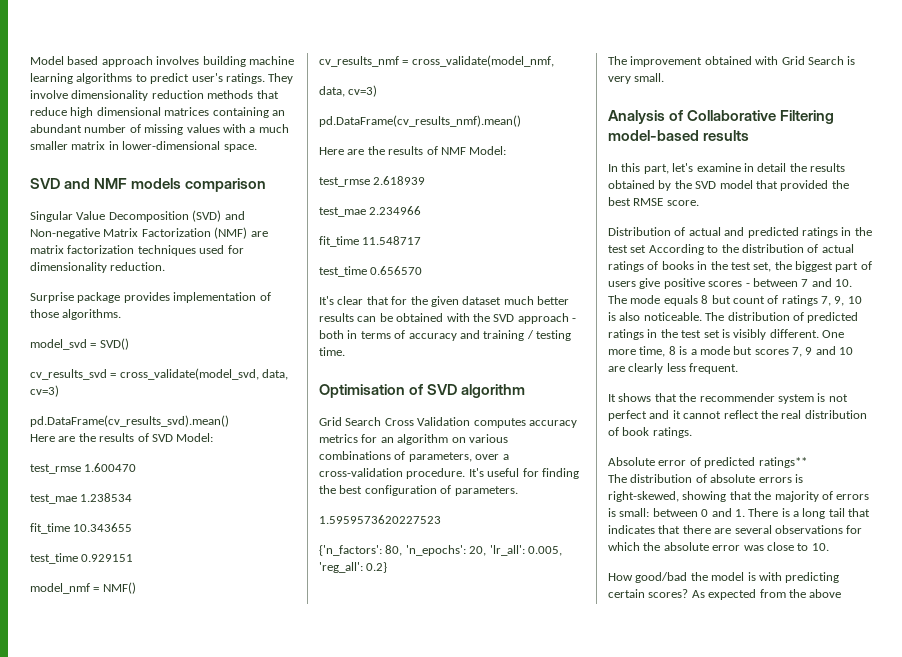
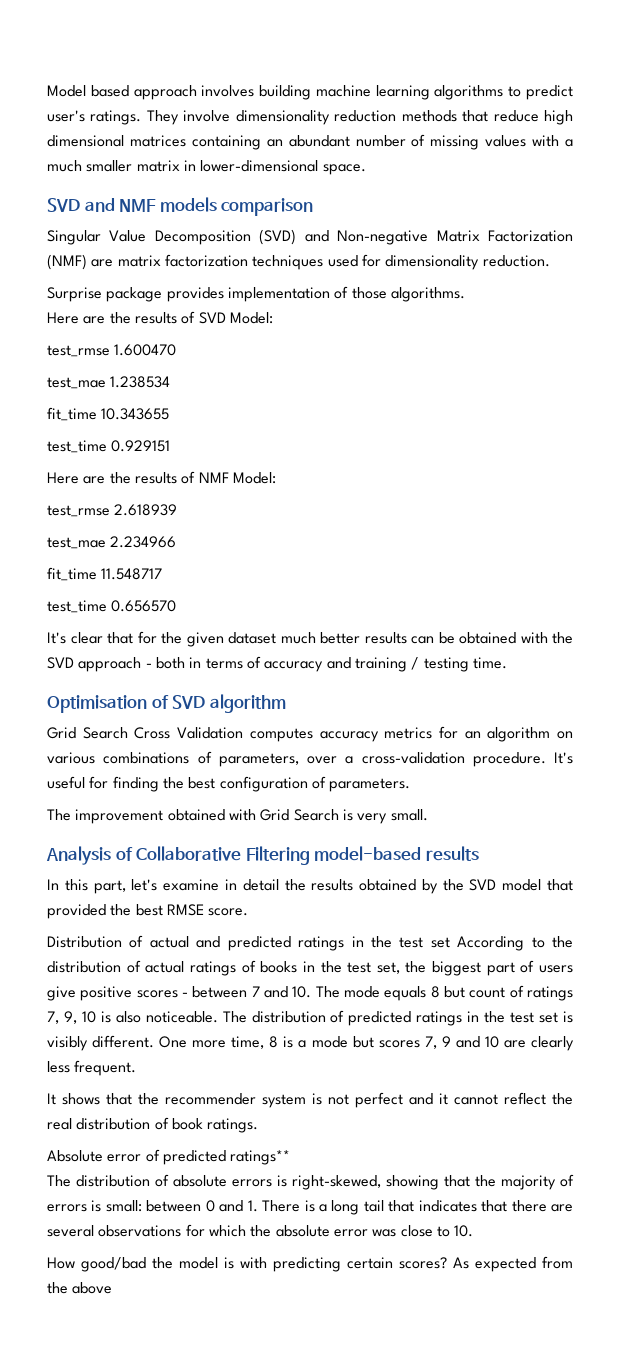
- model_svd = SVD()
- cv_results_svd = cross_validate(model_svd, data, cv=3)
- pd.DataFrame(cv_results_svd).mean()
- model_nmf = NMF()
- cv_results_nmf = cross_validate(model_nmf,
- data, cv=3)
- pd.DataFrame(cv_results_nmf).mean()
- 1.5959573620227523
- {'n_factors': 80, 'n_epochs': 20, 'lr_all': 0.005, 'reg_all': 0.2}

